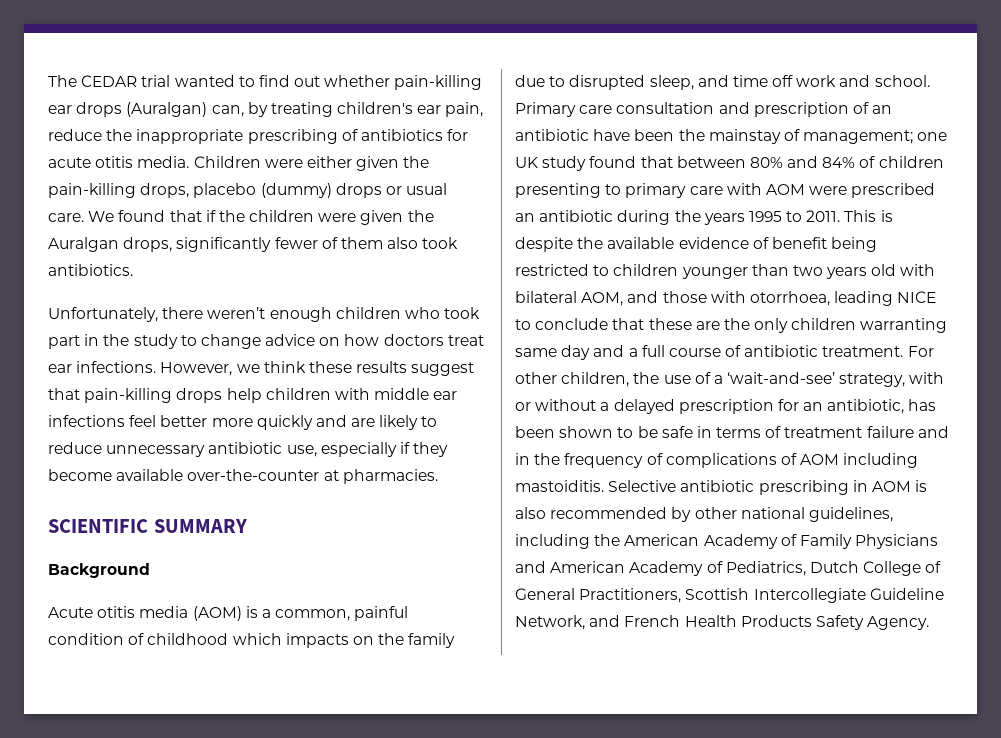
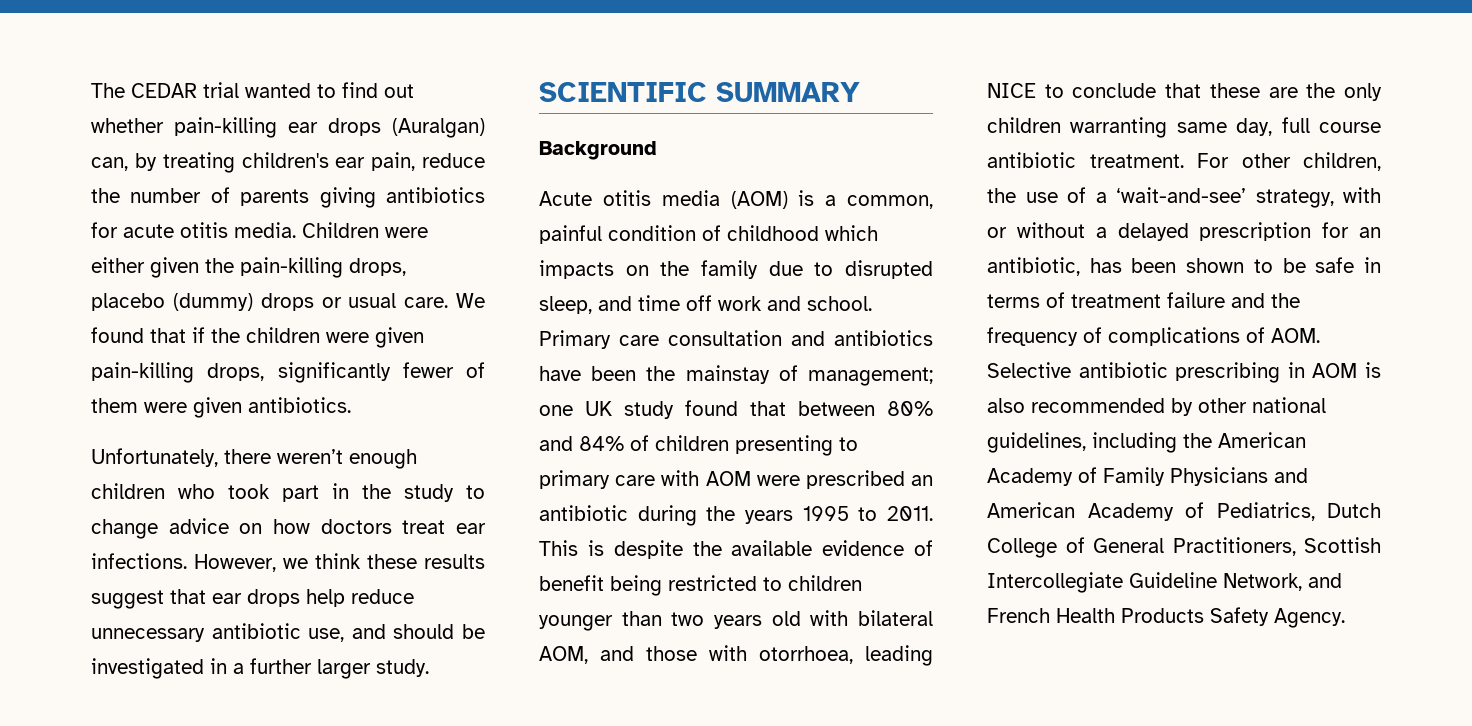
- The CEDAR trial wanted to find out whether pain-killing ear drops (Auralgan) can, by treating children's ear pain, reduce the inappropriate prescribing of antibiotics for acute otitis media.
+ The CEDAR trial wanted to find out whether pain-killing ear drops (Auralgan) can, by treating children's ear pain, reduce the number of parents giving antibiotics for acute otitis media.
- We found that if the children were given the Auralgan drops, significantly fewer of them also took antibiotics.
+ We found that if the children were given pain-killing drops, significantly fewer of them were given antibiotics.
- However, we think these results suggest that pain-killing drops help children with middle ear infections feel better more quickly and are likely to reduce unnecessary antibiotic use, especially if they become available over-the-counter at pharmacies.
+ However, we think these results suggest that ear drops help reduce unnecessary antibiotic use, and should be investigated in a further larger study.
- Primary care consultation and prescription of an antibiotic have been the mainstay of management; one UK study found that between 80% and 84% of children presenting to primary care with AOM were prescribed an antibiotic during the years 1995 to 2011.
+ Primary care consultation and antibiotics have been the mainstay of management; one UK study found that between 80% and 84% of children presenting to primary care with AOM were prescribed an antibiotic during the years 1995 to 2011.
- This is despite the available evidence of benefit being restricted to children younger than two years old with bilateral AOM, and those with otorrhoea, leading NICE to conclude that these are the only children warranting same day and a full course of antibiotic treatment.
+ This is despite the available evidence of benefit being restricted to children younger than two years old with bilateral AOM, and those with otorrhoea, leading NICE to conclude that these are the only children warranting same day, full course antibiotic treatment.
- For other children, the use of a ‘wait-and-see’ strategy, with or without a delayed prescription for an antibiotic, has been shown to be safe in terms of treatment failure and in the frequency of complications of AOM including mastoiditis. Selective antibiotic prescribing in AOM is also recommended by other national guidelines, including the American Academy of Family Physicians and American Academy of Pediatrics, Dutch College of General Practitioners, Scottish Intercollegiate Guideline Network, and French Health Products Safety Agency.
+ For other children, the use of a ‘wait-and-see’ strategy, with or without a delayed prescription for an antibiotic, has been shown to be safe in terms of treatment failure and the frequency of complications of AOM. Selective antibiotic prescribing in AOM is also recommended by other national guidelines, including the American Academy of Family Physicians and American Academy of Pediatrics, Dutch College of General Practitioners, Scottish Intercollegiate Guideline Network, and French Health Products Safety Agency.

